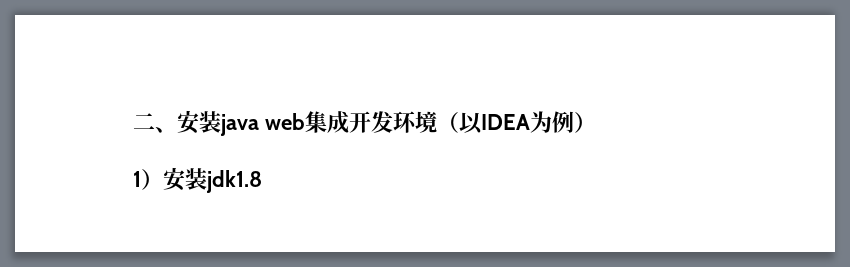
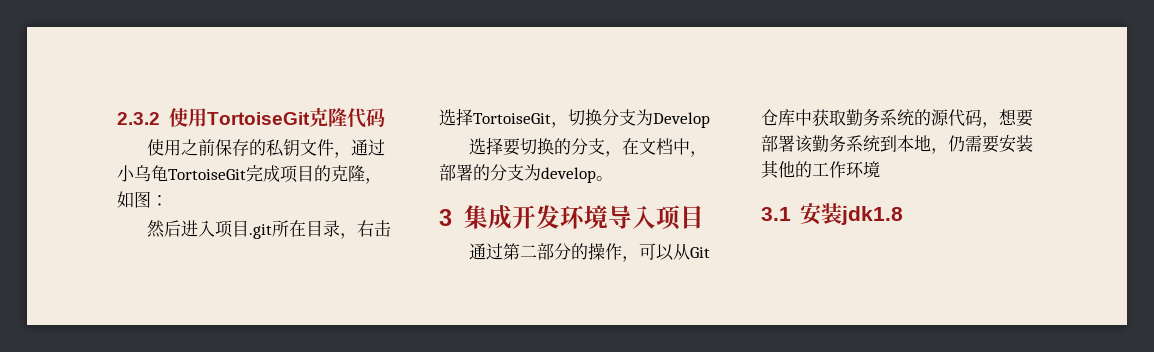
- 二、安装java web集成开发环境（以IDEA为例）
- 1）安装jdk1.8
+ 2.3.2使用TortoiseGit克隆代码
+ 使用之前保存的私钥文件，通过小乌龟TortoiseGit完成项目的克隆，如图：
+ 然后进入项目.git所在目录，右击选择TortoiseGit，切换分支为Develop
+ 选择要切换的分支，在文档中，部署的分支为develop。
+ 3集成开发环境导入项目
+ 通过第二部分的操作，可以从Git仓库中获取勤务系统的源代码，想要部署该勤务系统到本地，仍需要安装其他的工作环境
+ 3.1安装jdk1.8

